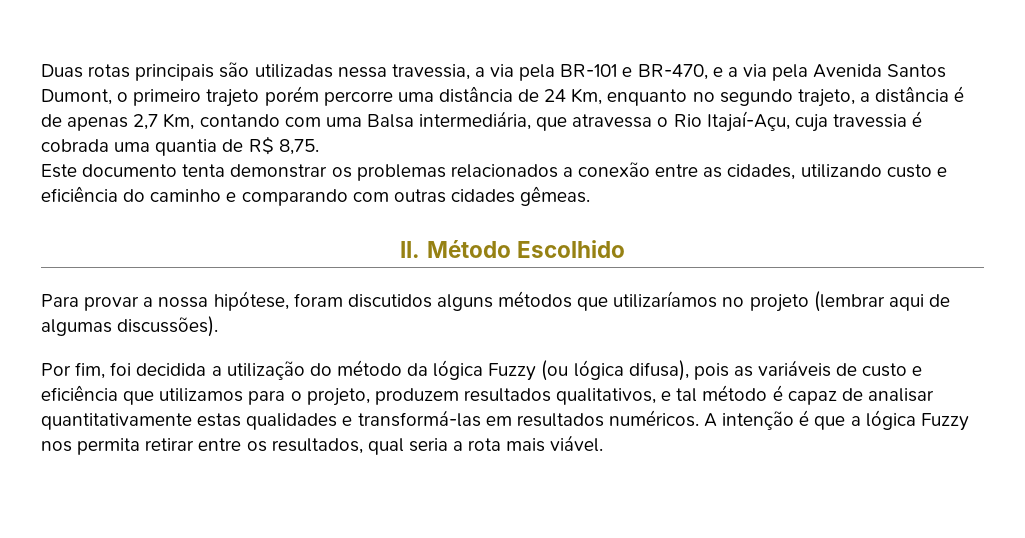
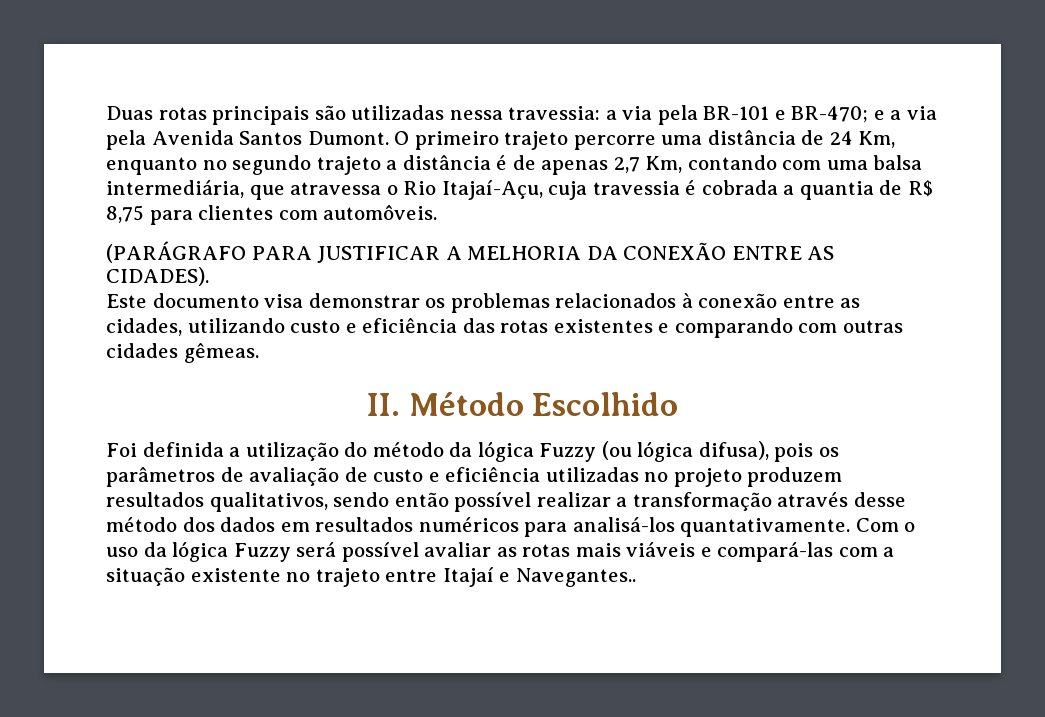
- Duas rotas principais são utilizadas nessa travessia, a via pela BR-101 e BR-470, e a via pela Avenida Santos Dumont, o primeiro trajeto porém percorre uma distância de 24 Km, enquanto no segundo trajeto, a distância é de apenas 2,7 Km, contando com uma Balsa intermediária, que atravessa o Rio Itajaí-Açu, cuja travessia é cobrada uma quantia de R$ 8,75.
+ Duas rotas principais são utilizadas nessa travessia: a via pela BR-101 e BR-470; e a via pela Avenida Santos Dumont. O primeiro trajeto percorre uma distância de 24 Km, enquanto no segundo trajeto a distância é de apenas 2,7 Km, contando com uma balsa intermediária, que atravessa o Rio Itajaí-Açu, cuja travessia é cobrada a quantia de R$ 8,75 para clientes com automôveis.
+ (PARÁGRAFO PARA JUSTIFICAR A MELHORIA DA CONEXÃO ENTRE AS CIDADES).
- Este documento tenta demonstrar os problemas relacionados a conexão entre as cidades, utilizando custo e eficiência do caminho e comparando com outras cidades gêmeas.
+ Este documento visa demonstrar os problemas relacionados à conexão entre as cidades, utilizando custo e eficiência das rotas existentes e comparando com outras cidades gêmeas.
- Para provar a nossa hipótese, foram discutidos alguns métodos que utilizaríamos no projeto (lembrar aqui de algumas discussões).
- Por fim, foi decidida a utilização do método da lógica Fuzzy (ou lógica difusa), pois as variáveis de custo e eficiência que utilizamos para o projeto, produzem resultados qualitativos, e tal método é capaz de analisar quantitativamente estas qualidades e transformá-las em resultados numéricos. A intenção é que a lógica Fuzzy nos permita retirar entre os resultados, qual seria a rota mais viável.
+ Foi definida a utilização do método da lógica Fuzzy (ou lógica difusa), pois os parâmetros de avaliação de custo e eficiência utilizadas no projeto produzem resultados qualitativos, sendo então possível realizar a transformação através desse método dos dados em resultados numéricos para analisá-los quantativamente. Com o uso da lógica Fuzzy será possível avaliar as rotas mais viáveis e compará-las com a situação existente no trajeto entre Itajaí e Navegantes..

